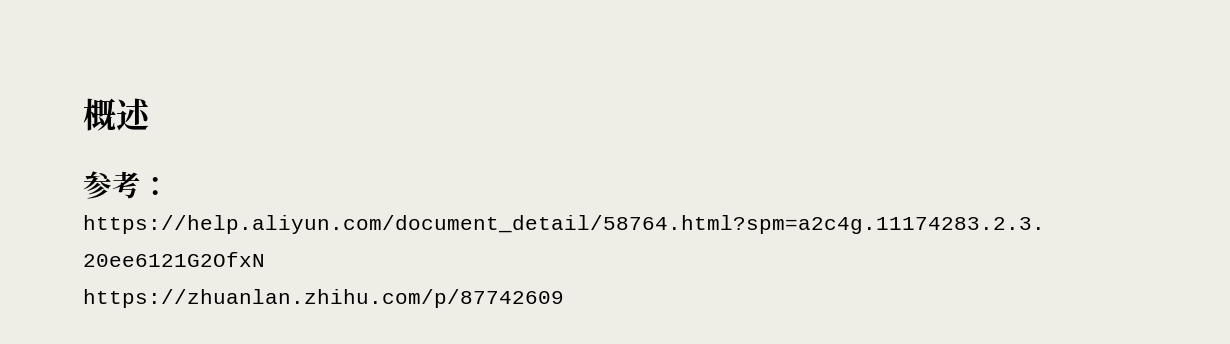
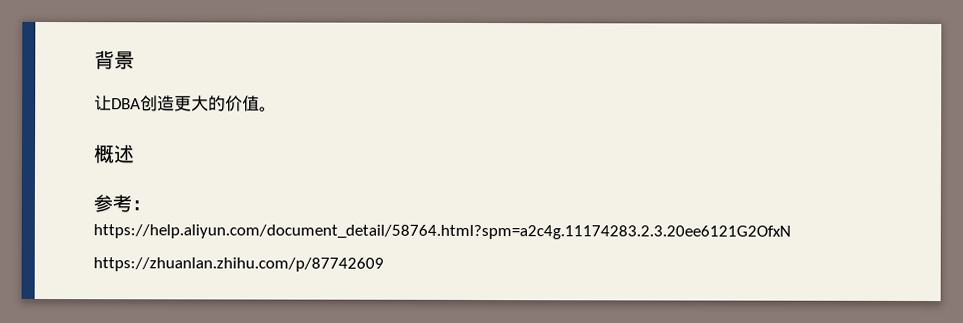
+ 背景
+ 让DBA创造更大的价值。

